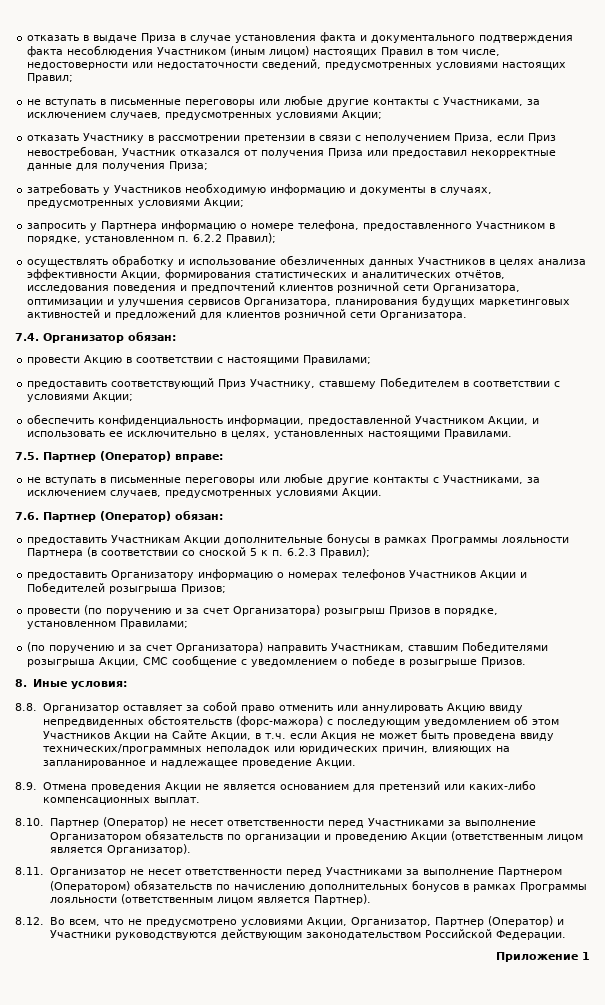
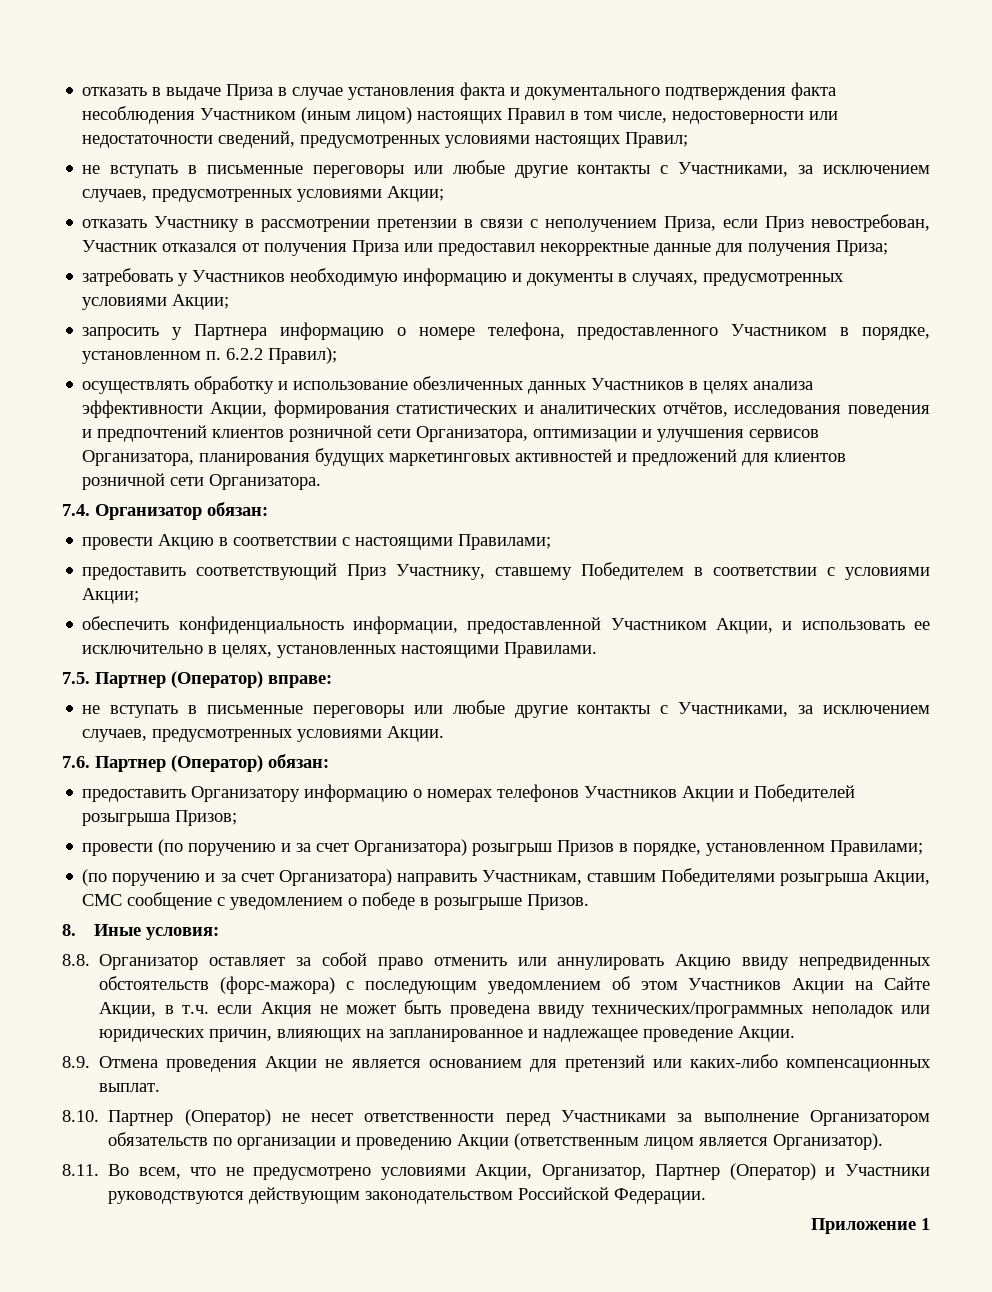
- предоставить Участникам Акции дополнительные бонусы в рамках Программы лояльности Партнера (в соответствии со сноской 5 к п. 6.2.3 Правил);
- 8.11. Организатор не несет ответственности перед Участниками за выполнение Партнером (Оператором) обязательств по начислению дополнительных бонусов в рамках Программы лояльности (ответственным лицом является Партнер).
- 8.12. Во всем, что не предусмотрено условиями Акции, Организатор, Партнер (Оператор) и Участники руководствуются действующим законодательством Российской Федерации.
+ 8.11. Во всем, что не предусмотрено условиями Акции, Организатор, Партнер (Оператор) и Участники руководствуются действующим законодательством Российской Федерации.

